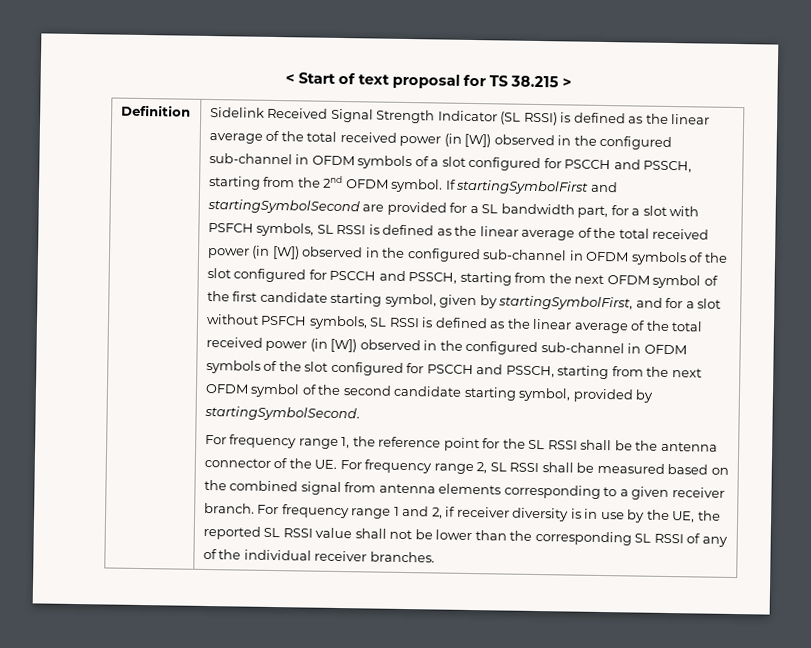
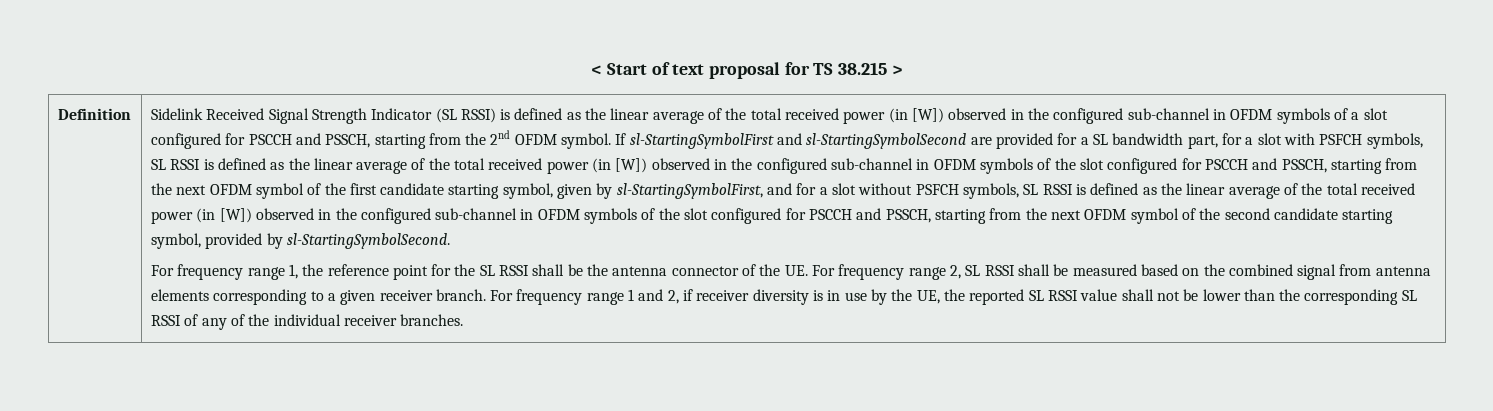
- If startingSymbolFirst and startingSymbolSecond are provided for a SL bandwidth part, for a slot with PSFCH symbols, SL RSSI is defined as the linear average of the total received power (in [W]) observed in the configured sub-channel in OFDM symbols of the slot configured for PSCCH and PSSCH, starting from the next OFDM symbol of the first candidate starting symbol, given by startingSymbolFirst, and for a slot without PSFCH symbols, SL RSSI is defined as the linear average of the total received power (in [W]) observed in the configured sub-channel in OFDM symbols of the slot configured for PSCCH and PSSCH, starting from the next OFDM symbol of the second candidate starting symbol, provided by startingSymbolSecond.
+ If sl-StartingSymbolFirst and sl-StartingSymbolSecond are provided for a SL bandwidth part, for a slot with PSFCH symbols, SL RSSI is defined as the linear average of the total received power (in [W]) observed in the configured sub-channel in OFDM symbols of the slot configured for PSCCH and PSSCH, starting from the next OFDM symbol of the first candidate starting symbol, given by sl-StartingSymbolFirst, and for a slot without PSFCH symbols, SL RSSI is defined as the linear average of the total received power (in [W]) observed in the configured sub-channel in OFDM symbols of the slot configured for PSCCH and PSSCH, starting from the next OFDM symbol of the second candidate starting symbol, provided by sl-StartingSymbolSecond.

